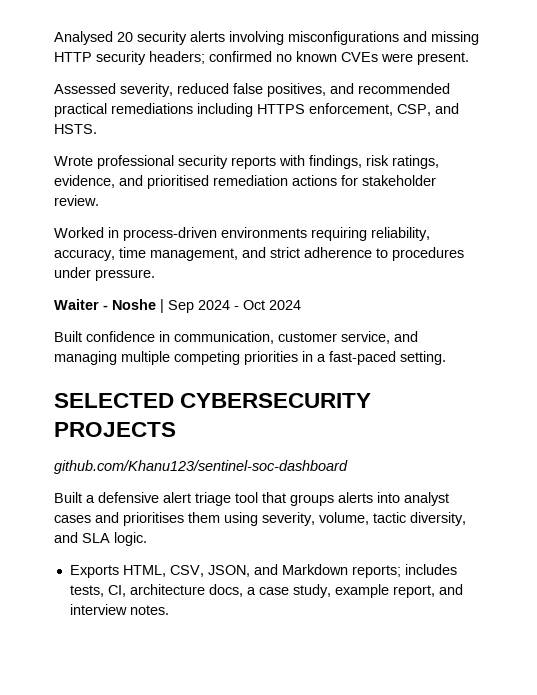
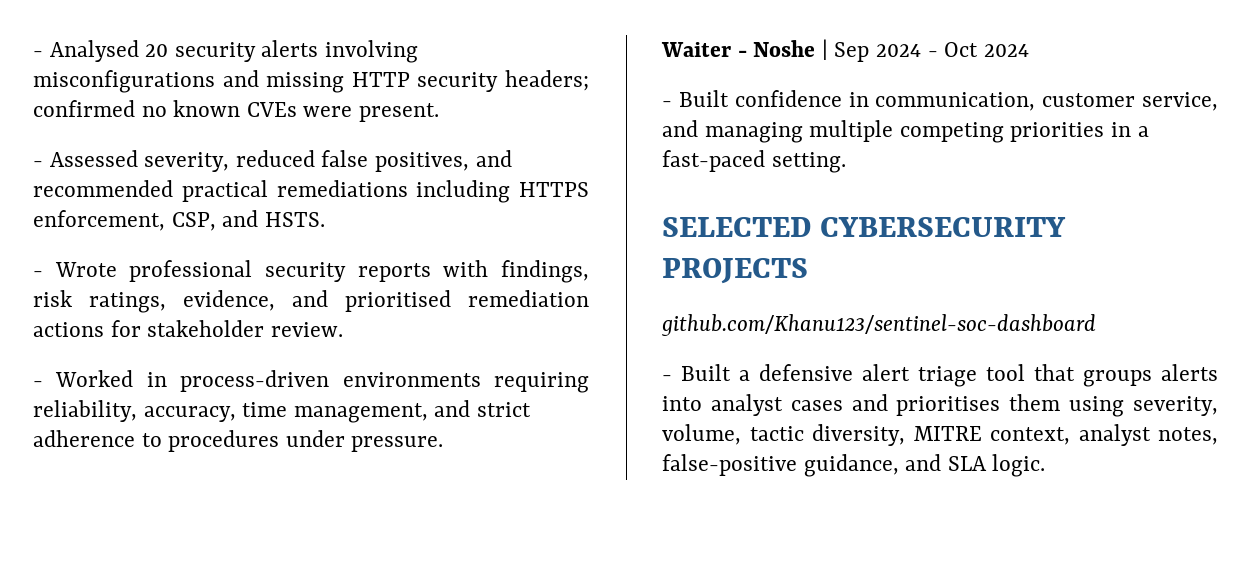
- Analysed 20 security alerts involving misconfigurations and missing HTTP security headers; confirmed no known CVEs were present.
+ - Analysed 20 security alerts involving misconfigurations and missing HTTP security headers; confirmed no known CVEs were present.
- Assessed severity, reduced false positives, and recommended practical remediations including HTTPS enforcement, CSP, and HSTS.
+ - Assessed severity, reduced false positives, and recommended practical remediations including HTTPS enforcement, CSP, and HSTS.
- Wrote professional security reports with findings, risk ratings, evidence, and prioritised remediation actions for stakeholder review.
+ - Wrote professional security reports with findings, risk ratings, evidence, and prioritised remediation actions for stakeholder review.
- Worked in process-driven environments requiring reliability, accuracy, time management, and strict adherence to procedures under pressure.
+ - Worked in process-driven environments requiring reliability, accuracy, time management, and strict adherence to procedures under pressure.
- Built confidence in communication, customer service, and managing multiple competing priorities in a fast-paced setting.
+ - Built confidence in communication, customer service, and managing multiple competing priorities in a fast-paced setting.
- Built a defensive alert triage tool that groups alerts into analyst cases and prioritises them using severity, volume, tactic diversity, and SLA logic.
- Exports HTML, CSV, JSON, and Markdown reports; includes tests, CI, architecture docs, a case study, example report, and interview notes.
+ - Built a defensive alert triage tool that groups alerts into analyst cases and prioritises them using severity, volume, tactic diversity, MITRE context, analyst notes, false-positive guidance, and SLA logic.

